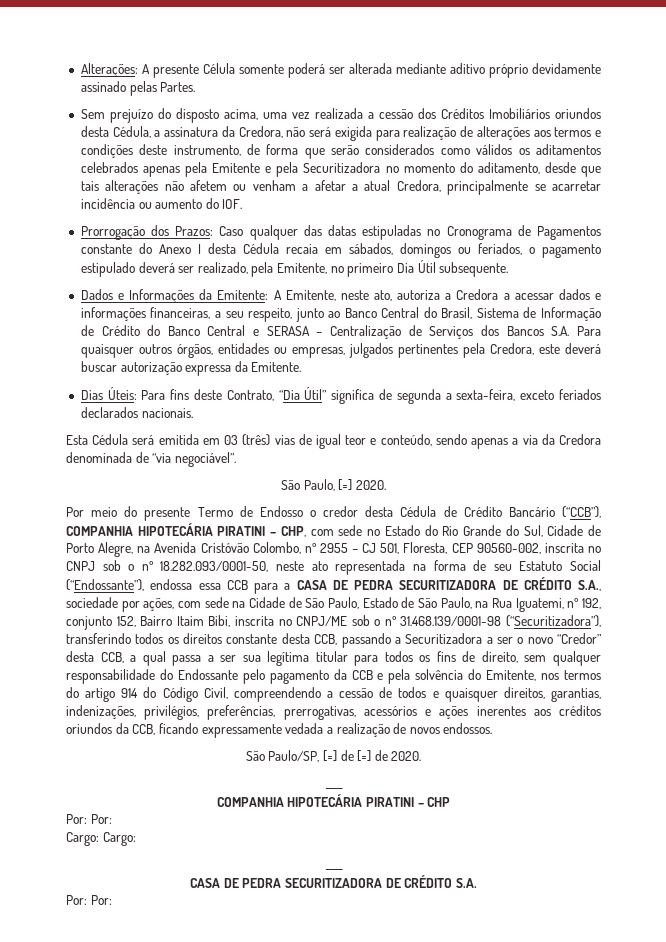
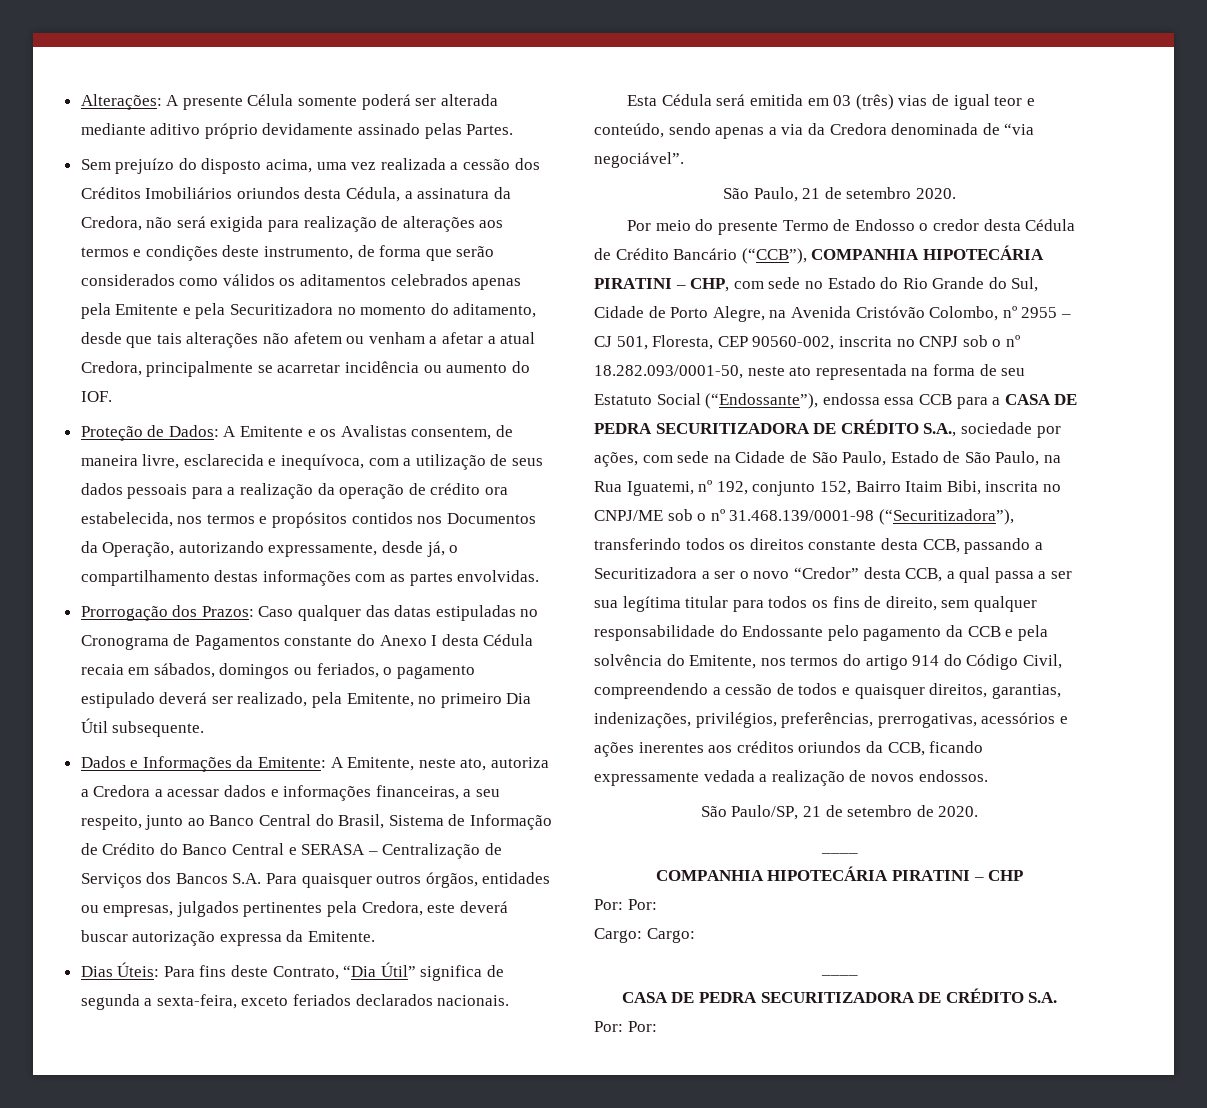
+ Proteção de Dados: A Emitente e os Avalistas consentem, de maneira livre, esclarecida e inequívoca, com a utilização de seus dados pessoais para a realização da operação de crédito ora estabelecida, nos termos e propósitos contidos nos Documentos da Operação, autorizando expressamente, desde já, o compartilhamento destas informações com as partes envolvidas.
- São Paulo, [=] 2020.
+ São Paulo, 21 de setembro 2020.
- São Paulo/SP, [=] de [=] de 2020.
+ São Paulo/SP, 21 de setembro de 2020.

